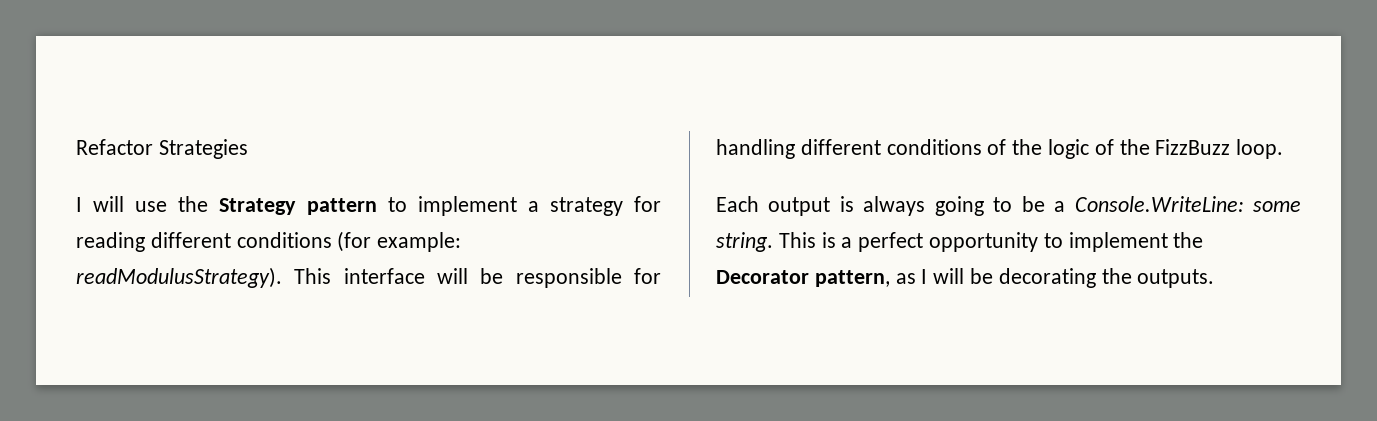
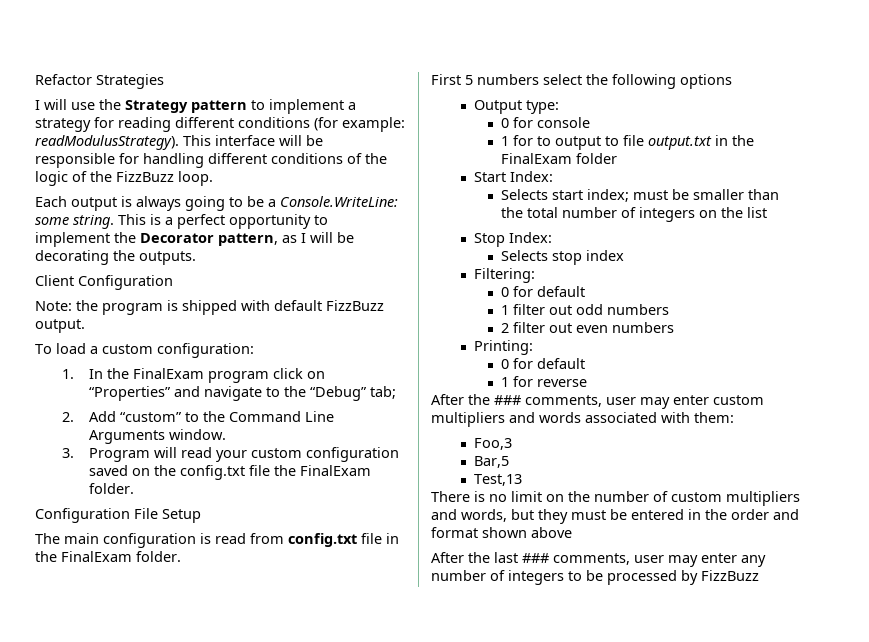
+ Client Configuration
+ Note: the program is shipped with default FizzBuzz output.
+ To load a custom configuration:
+ 1. In the FinalExam program click on “Properties” and navigate to the “Debug” tab;
+ 2. Add “custom” to the Command Line Arguments window.
+ 3. Program will read your custom configuration saved on the config.txt file the FinalExam folder.
+ Configuration File Setup
+ The main configuration is read from config.txt file in the FinalExam folder.
+ First 5 numbers select the following options
+ Output type:
+ 0 for console
+ 1 for to output to file output.txt in the FinalExam folder
+ Start Index:
+ Selects start index; must be smaller than the total number of integers on the list
+ Stop Index:
+ Selects stop index
+ Filtering:
+ 0 for default
+ 1 filter out odd numbers
+ 2 filter out even numbers
+ Printing:
+ 0 for default
+ 1 for reverse
+ After the ### comments, user may enter custom multipliers and words associated with them:
+ Foo,3
+ Bar,5
+ Test,13
+ There is no limit on the number of custom multipliers and words, but they must be entered in the order and format shown above
+ After the last ### comments, user may enter any number of integers to be processed by FizzBuzz

